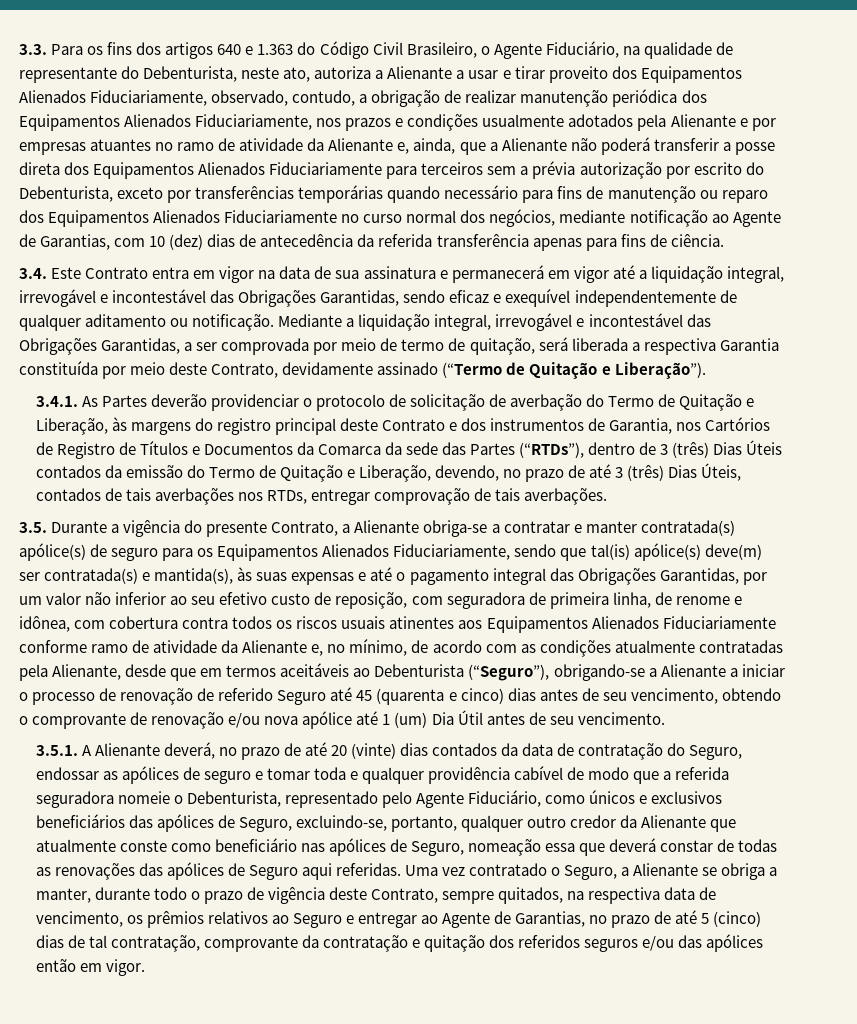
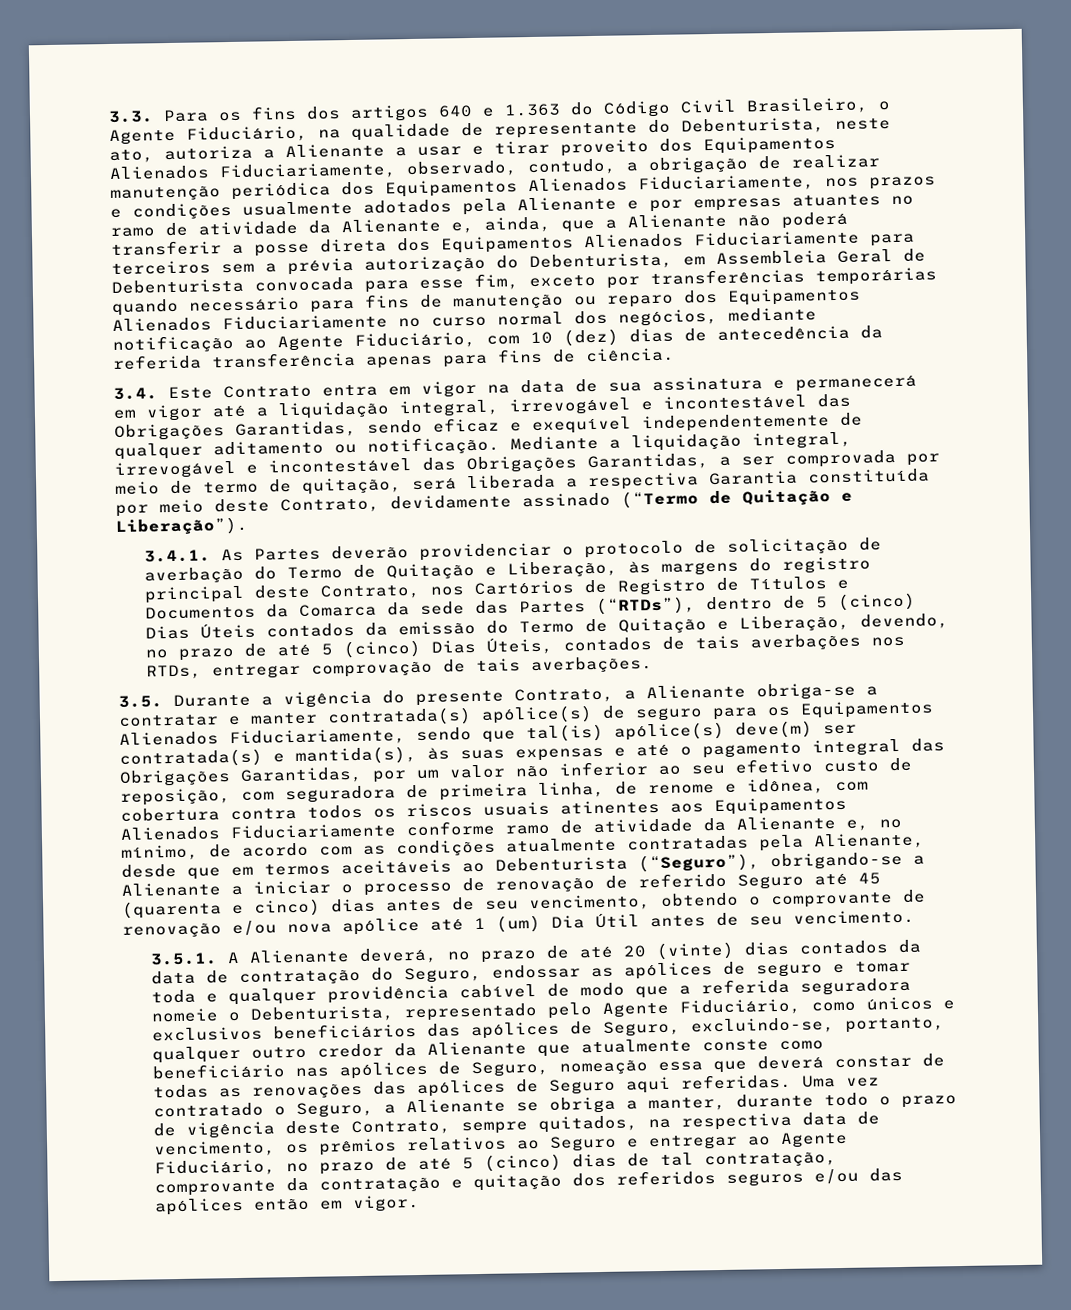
- 3.3. Para os fins dos artigos 640 e 1.363 do Código Civil Brasileiro, o Agente Fiduciário, na qualidade de representante do Debenturista, neste ato, autoriza a Alienante a usar e tirar proveito dos Equipamentos Alienados Fiduciariamente, observado, contudo, a obrigação de realizar manutenção periódica dos Equipamentos Alienados Fiduciariamente, nos prazos e condições usualmente adotados pela Alienante e por empresas atuantes no ramo de atividade da Alienante e, ainda, que a Alienante não poderá transferir a posse direta dos Equipamentos Alienados Fiduciariamente para terceiros sem a prévia autorização por escrito do Debenturista, exceto por transferências temporárias quando necessário para fins de manutenção ou reparo dos Equipamentos Alienados Fiduciariamente no curso normal dos negócios, mediante notificação ao Agente de Garantias, com 10 (dez) dias de antecedência da referida transferência apenas para fins de ciência.
+ 3.3. Para os fins dos artigos 640 e 1.363 do Código Civil Brasileiro, o Agente Fiduciário, na qualidade de representante do Debenturista, neste ato, autoriza a Alienante a usar e tirar proveito dos Equipamentos Alienados Fiduciariamente, observado, contudo, a obrigação de realizar manutenção periódica dos Equipamentos Alienados Fiduciariamente, nos prazos e condições usualmente adotados pela Alienante e por empresas atuantes no ramo de atividade da Alienante e, ainda, que a Alienante não poderá transferir a posse direta dos Equipamentos Alienados Fiduciariamente para terceiros sem a prévia autorização do Debenturista, em Assembleia Geral de Debenturista convocada para esse fim, exceto por transferências temporárias quando necessário para fins de manutenção ou reparo dos Equipamentos Alienados Fiduciariamente no curso normal dos negócios, mediante notificação ao Agente Fiduciário, com 10 (dez) dias de antecedência da referida transferência apenas para fins de ciência.
- 3.4.1. As Partes deverão providenciar o protocolo de solicitação de averbação do Termo de Quitação e Liberação, às margens do registro principal deste Contrato e dos instrumentos de Garantia, nos Cartórios de Registro de Títulos e Documentos da Comarca da sede das Partes (“RTDs”), dentro de 3 (três) Dias Úteis contados da emissão do Termo de Quitação e Liberação, devendo, no prazo de até 3 (três) Dias Úteis, contados de tais averbações nos RTDs, entregar comprovação de tais averbações.
+ 3.4.1. As Partes deverão providenciar o protocolo de solicitação de averbação do Termo de Quitação e Liberação, às margens do registro principal deste Contrato, nos Cartórios de Registro de Títulos e Documentos da Comarca da sede das Partes (“RTDs”), dentro de 5 (cinco) Dias Úteis contados da emissão do Termo de Quitação e Liberação, devendo, no prazo de até 5 (cinco) Dias Úteis, contados de tais averbações nos RTDs, entregar comprovação de tais averbações.
- Uma vez contratado o Seguro, a Alienante se obriga a manter, durante todo o prazo de vigência deste Contrato, sempre quitados, na respectiva data de vencimento, os prêmios relativos ao Seguro e entregar ao Agente de Garantias, no prazo de até 5 (cinco) dias de tal contratação, comprovante da contratação e quitação dos referidos seguros e/ou das apólices então em vigor.
+ Uma vez contratado o Seguro, a Alienante se obriga a manter, durante todo o prazo de vigência deste Contrato, sempre quitados, na respectiva data de vencimento, os prêmios relativos ao Seguro e entregar ao Agente Fiduciário, no prazo de até 5 (cinco) dias de tal contratação, comprovante da contratação e quitação dos referidos seguros e/ou das apólices então em vigor.

